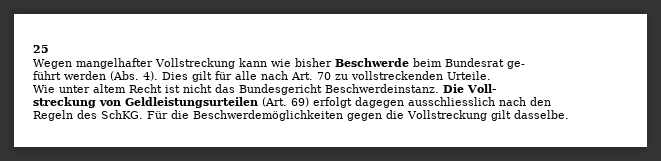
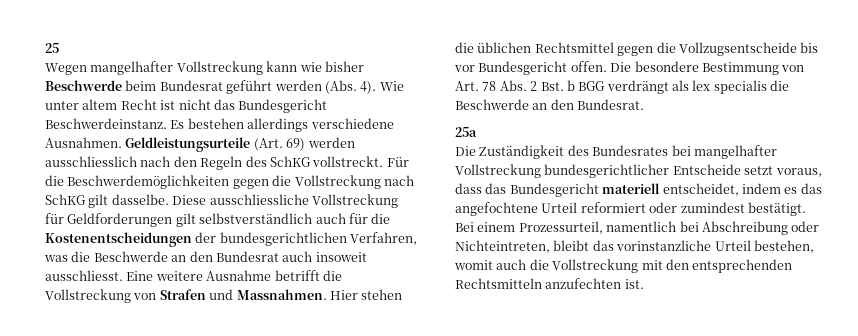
- Wegen mangelhafter Vollstreckung kann wie bisher Beschwerde beim Bundesrat ge-
- führt werden (Abs. 4). Dies gilt für alle nach Art. 70 zu vollstreckenden Urteile.
- Wie unter altem Recht ist nicht das Bundesgericht Beschwerdeinstanz.
+ Wegen mangelhafter Vollstreckung kann wie bisher Beschwerde beim Bundesrat geführt werden (Abs. 4). Wie unter altem Recht ist nicht das Bundesgericht Beschwerdeinstanz.
- Die Voll-
- streckung von Geldleistungsurteilen (Art. 69) erfolgt dagegen ausschliesslich nach den
- Regeln des SchKG.
+ Es bestehen allerdings verschiedene Ausnahmen. Geldleistungsurteile (Art. 69) werden ausschliesslich nach den Regeln des SchKG vollstreckt.
- Für die Beschwerdemöglichkeiten gegen die Vollstreckung gilt dasselbe.
+ Für die Beschwerdemöglichkeiten gegen die Vollstreckung nach SchKG gilt dasselbe. Diese ausschliessliche Vollstreckung für Geldforderungen gilt selbstverständlich auch für die Kostenentscheidungen der bundesgerichtlichen Verfahren, was die Beschwerde an den Bundesrat auch insoweit ausschliesst. Eine weitere Ausnahme betrifft die Vollstreckung von Strafen und Massnahmen. Hier stehen die üblichen Rechtsmittel gegen die Vollzugsentscheide bis vor Bundesgericht offen. Die besondere Bestimmung von Art. 78 Abs. 2 Bst. b BGG verdrängt als lex specialis die Beschwerde an den Bundesrat.
+ 25a
+ Die Zuständigkeit des Bundesrates bei mangelhafter Vollstreckung bundesgerichtlicher Entscheide setzt voraus, dass das Bundesgericht materiell entscheidet, indem es das angefochtene Urteil reformiert oder zumindest bestätigt. Bei einem Prozessurteil, namentlich bei Abschreibung oder Nichteintreten, bleibt das vorinstanzliche Urteil bestehen, womit auch die Vollstreckung mit den entsprechenden Rechtsmitteln anzufechten ist.

